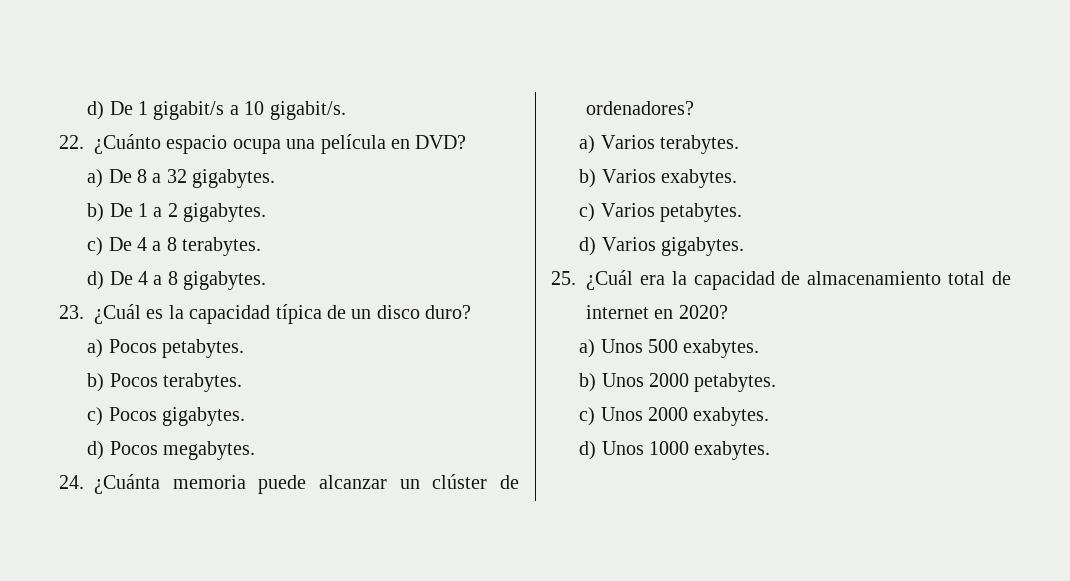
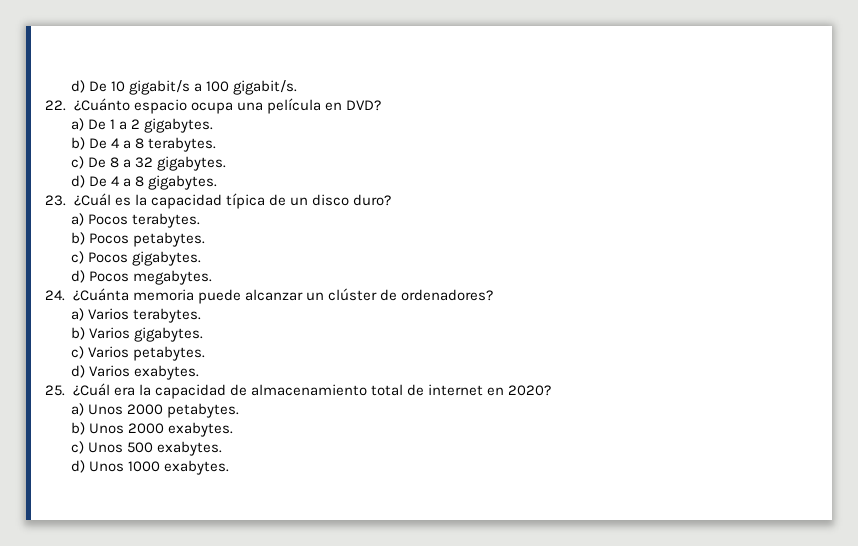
- d) De 1 gigabit/s a 10 gigabit/s.
+ d) De 10 gigabit/s a 100 gigabit/s.
- a) De 8 a 32 gigabytes.
- b) De 1 a 2 gigabytes.
+ a) De 1 a 2 gigabytes.
- c) De 4 a 8 terabytes.
+ b) De 4 a 8 terabytes.
+ c) De 8 a 32 gigabytes.
- a) Pocos petabytes.
+ a) Pocos terabytes.
- b) Pocos terabytes.
+ b) Pocos petabytes.
- b) Varios exabytes.
+ b) Varios gigabytes.
- d) Varios gigabytes.
+ d) Varios exabytes.
- a) Unos 500 exabytes.
+ a) Unos 2000 petabytes.
- b) Unos 2000 petabytes.
+ b) Unos 2000 exabytes.
- c) Unos 2000 exabytes.
+ c) Unos 500 exabytes.

